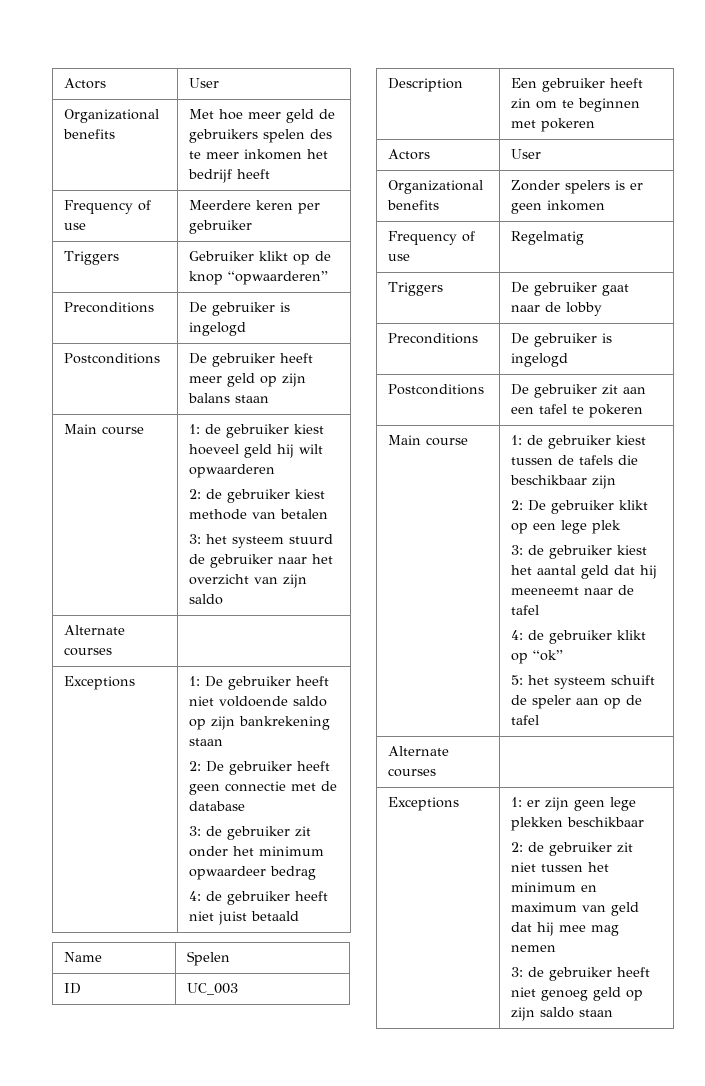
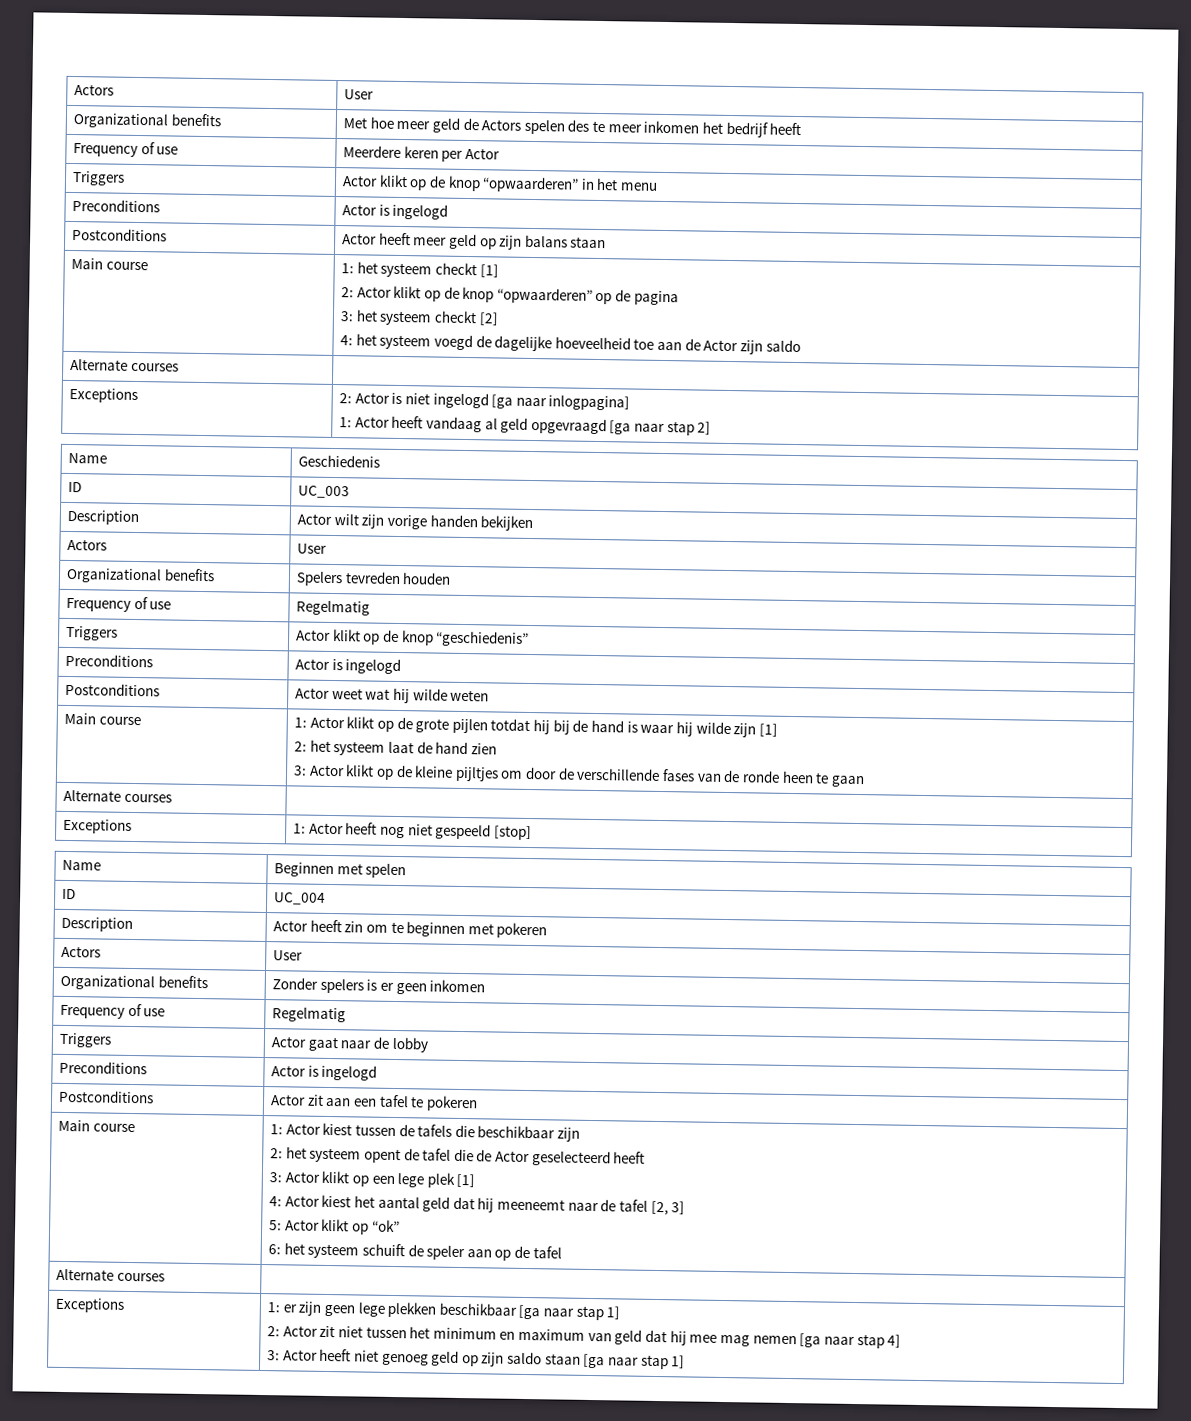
- Organizational benefits | Met hoe meer geld de gebruikers spelen des te meer inkomen het bedrijf heeft
+ Organizational benefits | Met hoe meer geld de Actors spelen des te meer inkomen het bedrijf heeft
- Frequency of use | Meerdere keren per gebruiker
- Triggers | Gebruiker klikt op de knop “opwaarderen”
- Preconditions | De gebruiker is ingelogd
- Postconditions | De gebruiker heeft meer geld op zijn balans staan
+ Frequency of use | Meerdere keren per Actor
+ Triggers | Actor klikt op de knop “opwaarderen” in het menu
+ Preconditions | Actor is ingelogd
+ Postconditions | Actor heeft meer geld op zijn balans staan
- Main course | 1: de gebruiker kiest hoeveel geld hij wilt opwaarderen
- 2: de gebruiker kiest methode van betalen
- 3: het systeem stuurd de gebruiker naar het overzicht van zijn saldo
+ Main course | 1: het systeem checkt [1]
+ 2: Actor klikt op de knop “opwaarderen” op de pagina
+ 3: het systeem checkt [2]
+ 4: het systeem voegd de dagelijke hoeveelheid toe aan de Actor zijn saldo
- Exceptions | 1: De gebruiker heeft niet voldoende saldo op zijn bankrekening staan
- 2: De gebruiker heeft geen connectie met de database
- 3: de gebruiker zit onder het minimum opwaardeer bedrag
- 4: de gebruiker heeft niet juist betaald
- Name | Spelen
+ Exceptions | 2: Actor is niet ingelogd [ga naar inlogpagina]
+ 1: Actor heeft vandaag al geld opgevraagd [ga naar stap 2]
+ Name | Geschiedenis
- Description | Een gebruiker heeft zin om te beginnen met pokeren
+ Description | Actor wilt zijn vorige handen bekijken
+ Actors | User
+ Organizational benefits | Spelers tevreden houden
+ Frequency of use | Regelmatig
+ Triggers | Actor klikt op de knop “geschiedenis”
+ Preconditions | Actor is ingelogd
+ Postconditions | Actor weet wat hij wilde weten
+ Main course | 1: Actor klikt op de grote pijlen totdat hij bij de hand is waar hij wilde zijn [1]
+ 2: het systeem laat de hand zien
+ 3: Actor klikt op de kleine pijltjes om door de verschillende fases van de ronde heen te gaan
+ Alternate courses |
+ Exceptions | 1: Actor heeft nog niet gespeeld [stop]
+ Name | Beginnen met spelen
+ ID | UC_004
+ Description | Actor heeft zin om te beginnen met pokeren
- Triggers | De gebruiker gaat naar de lobby
- Preconditions | De gebruiker is ingelogd
- Postconditions | De gebruiker zit aan een tafel te pokeren
+ Triggers | Actor gaat naar de lobby
+ Preconditions | Actor is ingelogd
+ Postconditions | Actor zit aan een tafel te pokeren
- 1: de gebruiker kiest tussen de tafels die beschikbaar zijn
+ 1: Actor kiest tussen de tafels die beschikbaar zijn
- 2: De gebruiker klikt op een lege plek
- 3: de gebruiker kiest het aantal geld dat hij meeneemt naar de tafel
- 4: de gebruiker klikt op “ok”
+ 2: het systeem opent de tafel die de Actor geselecteerd heeft
+ 3: Actor klikt op een lege plek [1]
+ 4: Actor kiest het aantal geld dat hij meeneemt naar de tafel [2, 3]
+ 5: Actor klikt op “ok”
- 5: het systeem schuift de speler aan op de tafel
+ 6: het systeem schuift de speler aan op de tafel
- 1: er zijn geen lege plekken beschikbaar
- 2: de gebruiker zit niet tussen het minimum en maximum van geld dat hij mee mag nemen
- 3: de gebruiker heeft niet genoeg geld op zijn saldo staan
+ 1: er zijn geen lege plekken beschikbaar [ga naar stap 1]
+ 2: Actor zit niet tussen het minimum en maximum van geld dat hij mee mag nemen [ga naar stap 4]
+ 3: Actor heeft niet genoeg geld op zijn saldo staan [ga naar stap 1]

